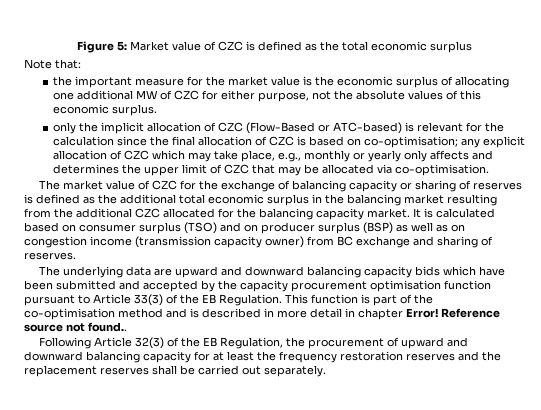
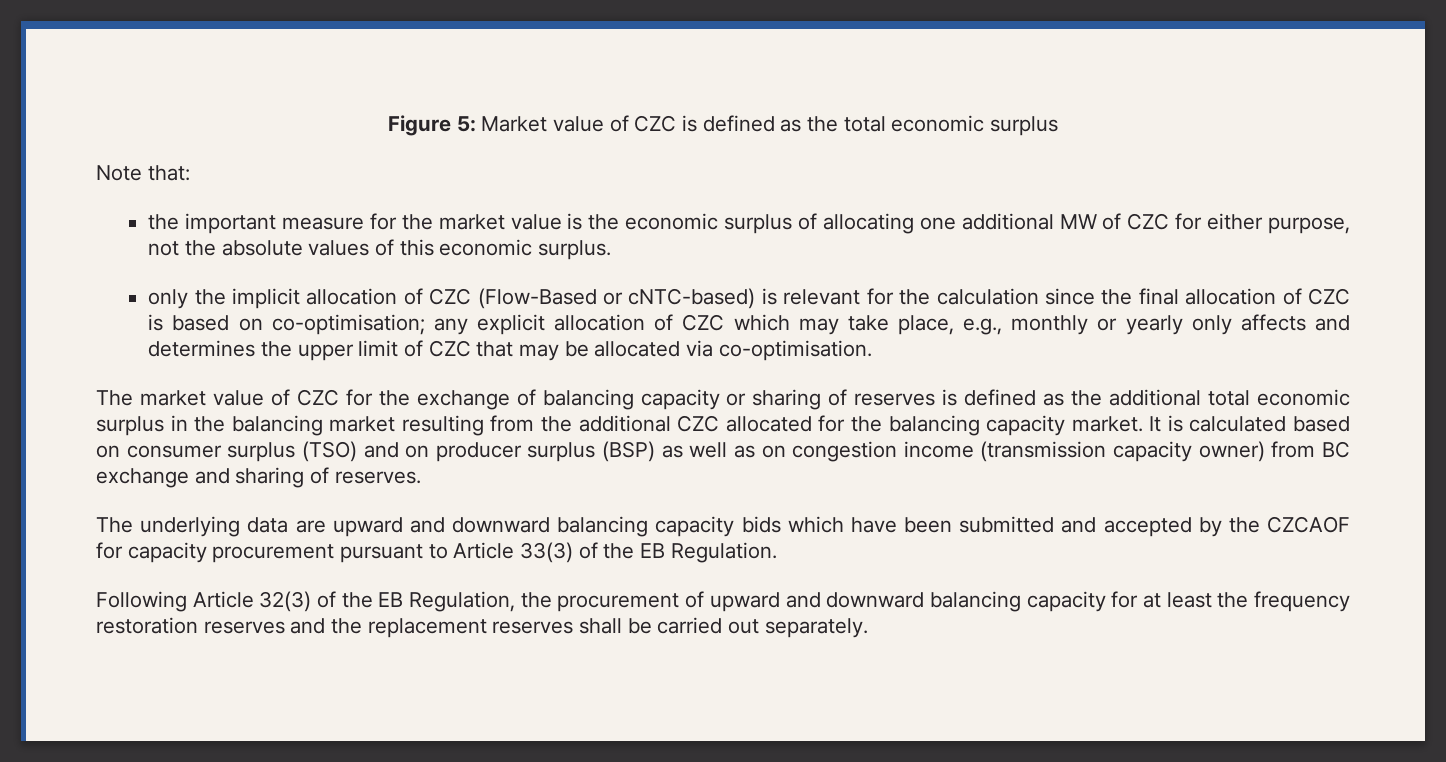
- only the implicit allocation of CZC (Flow-Based or ATC-based) is relevant for the calculation since the final allocation of CZC is based on co-optimisation; any explicit allocation of CZC which may take place, e.g., monthly or yearly only affects and determines the upper limit of CZC that may be allocated via co-optimisation.
+ only the implicit allocation of CZC (Flow-Based or cNTC-based) is relevant for the calculation since the final allocation of CZC is based on co-optimisation; any explicit allocation of CZC which may take place, e.g., monthly or yearly only affects and determines the upper limit of CZC that may be allocated via co-optimisation.
- The underlying data are upward and downward balancing capacity bids which have been submitted and accepted by the capacity procurement optimisation function pursuant to Article 33(3) of the EB Regulation. This function is part of the co-optimisation method and is described in more detail in chapter Error! Reference source not found..
+ The underlying data are upward and downward balancing capacity bids which have been submitted and accepted by the CZCAOF for capacity procurement pursuant to Article 33(3) of the EB Regulation.

